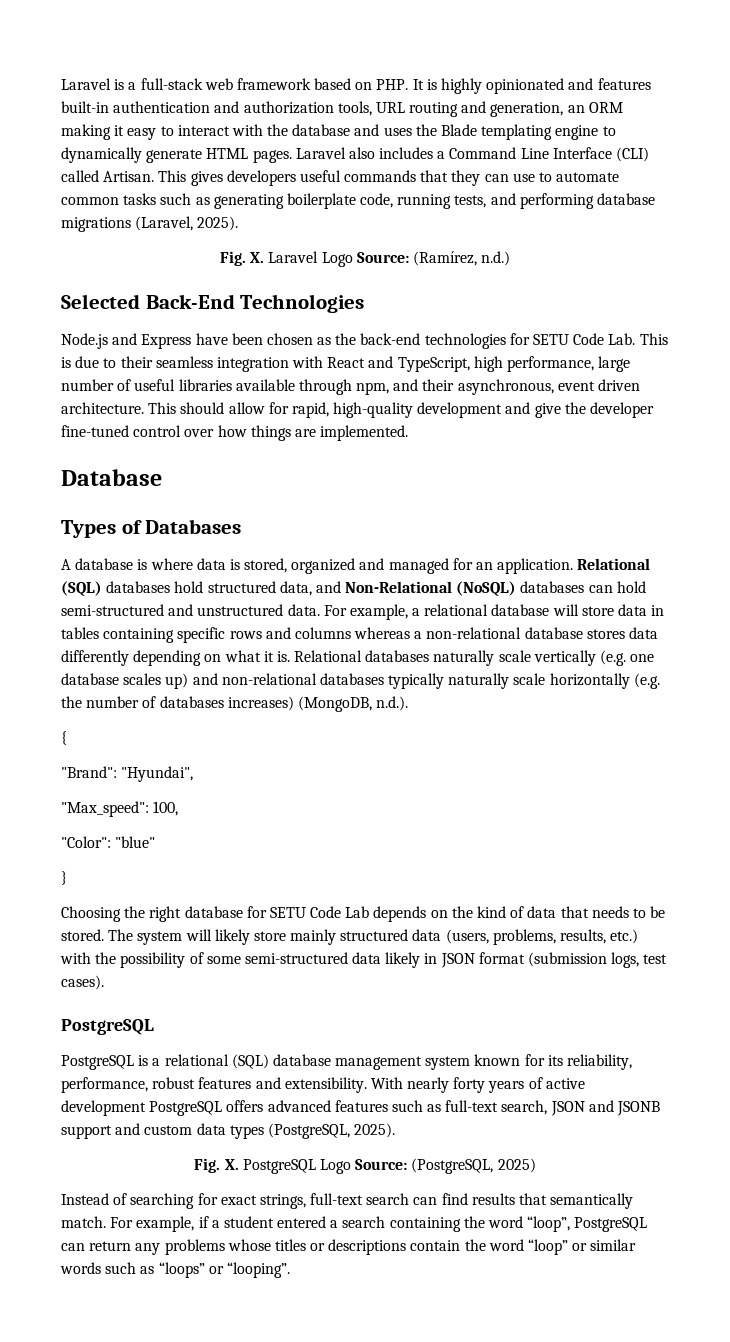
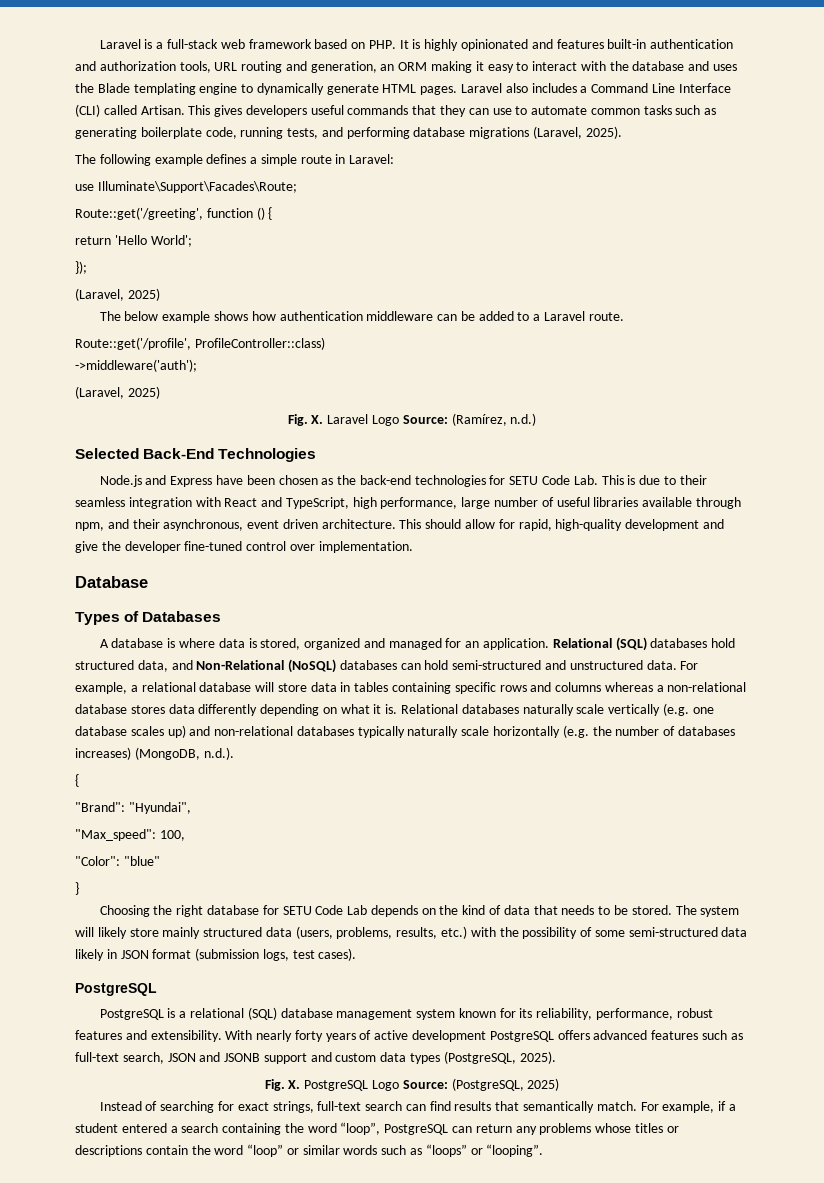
+ The following example defines a simple route in Laravel:
+ use Illuminate\Support\Facades\Route;
+ Route::get('/greeting', function () {
+ return 'Hello World';
+ });
+ (Laravel, 2025)
+ The below example shows how authentication middleware can be added to a Laravel route.
+ Route::get('/profile', ProfileController::class)
+ ->middleware('auth');
+ (Laravel, 2025)
- This should allow for rapid, high-quality development and give the developer fine-tuned control over how things are implemented.
+ This should allow for rapid, high-quality development and give the developer fine-tuned control over implementation.

